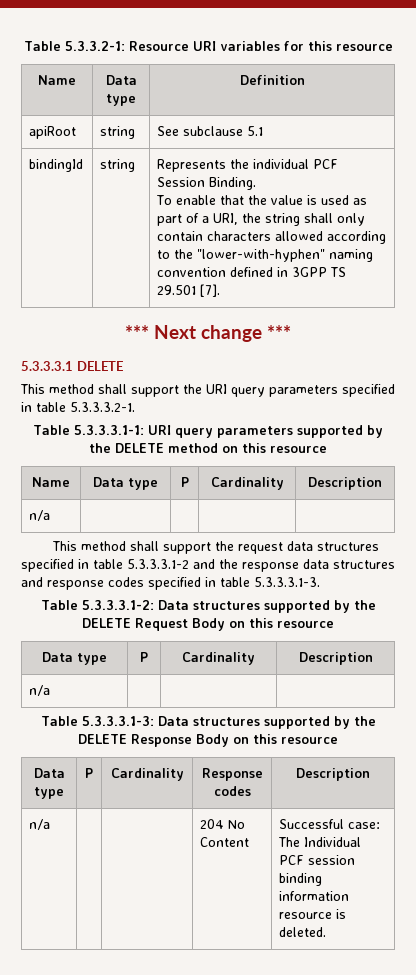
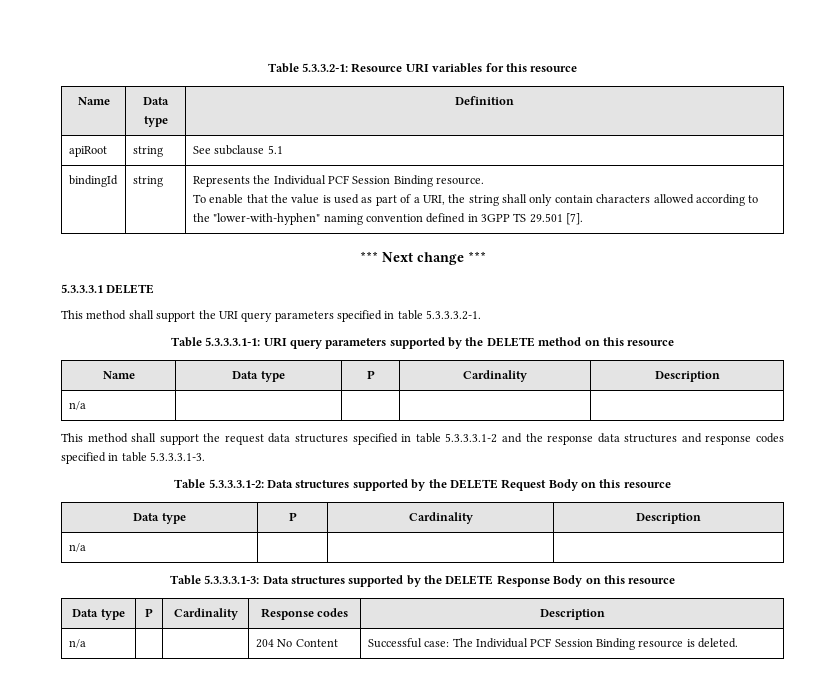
- bindingId | string | Represents the individual PCF Session Binding.
+ bindingId | string | Represents the Individual PCF Session Binding resource.
- n/a | | | 204 No Content | Successful case: The Individual PCF session binding information resource is deleted.
+ n/a | | | 204 No Content | Successful case: The Individual PCF Session Binding resource is deleted.

